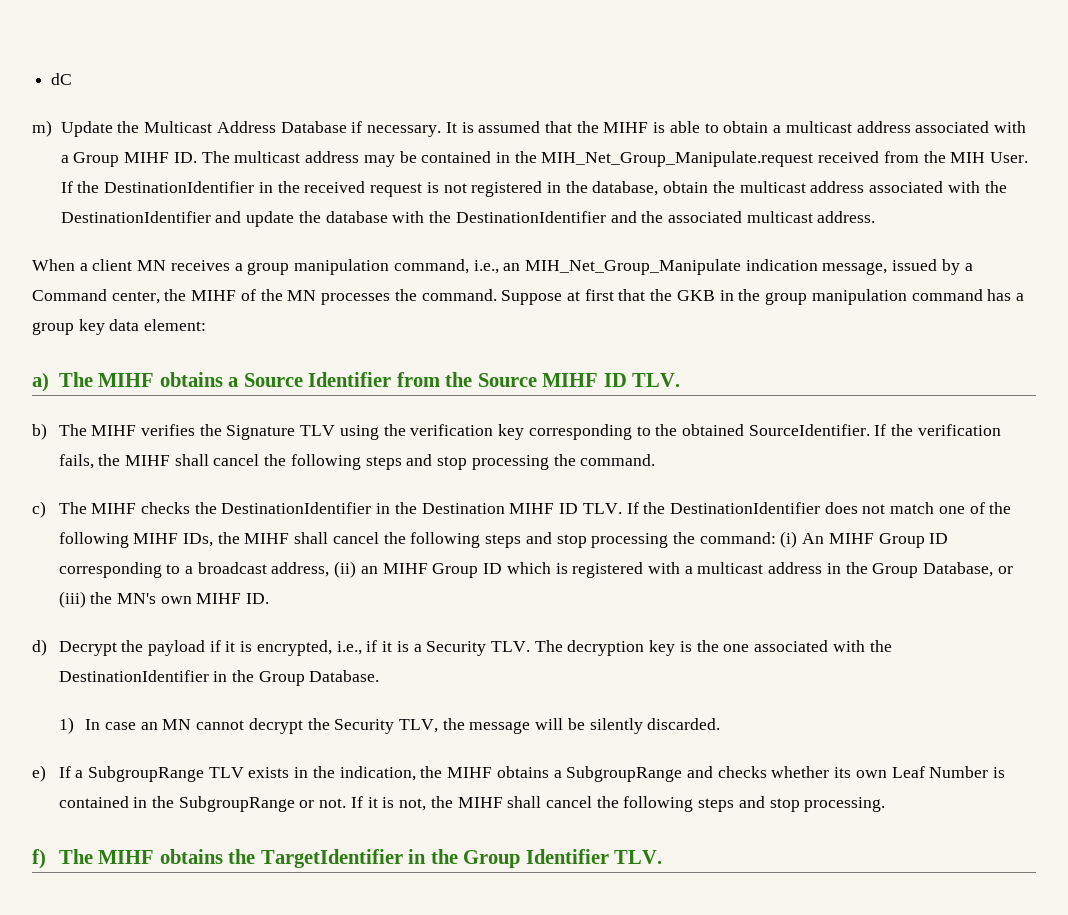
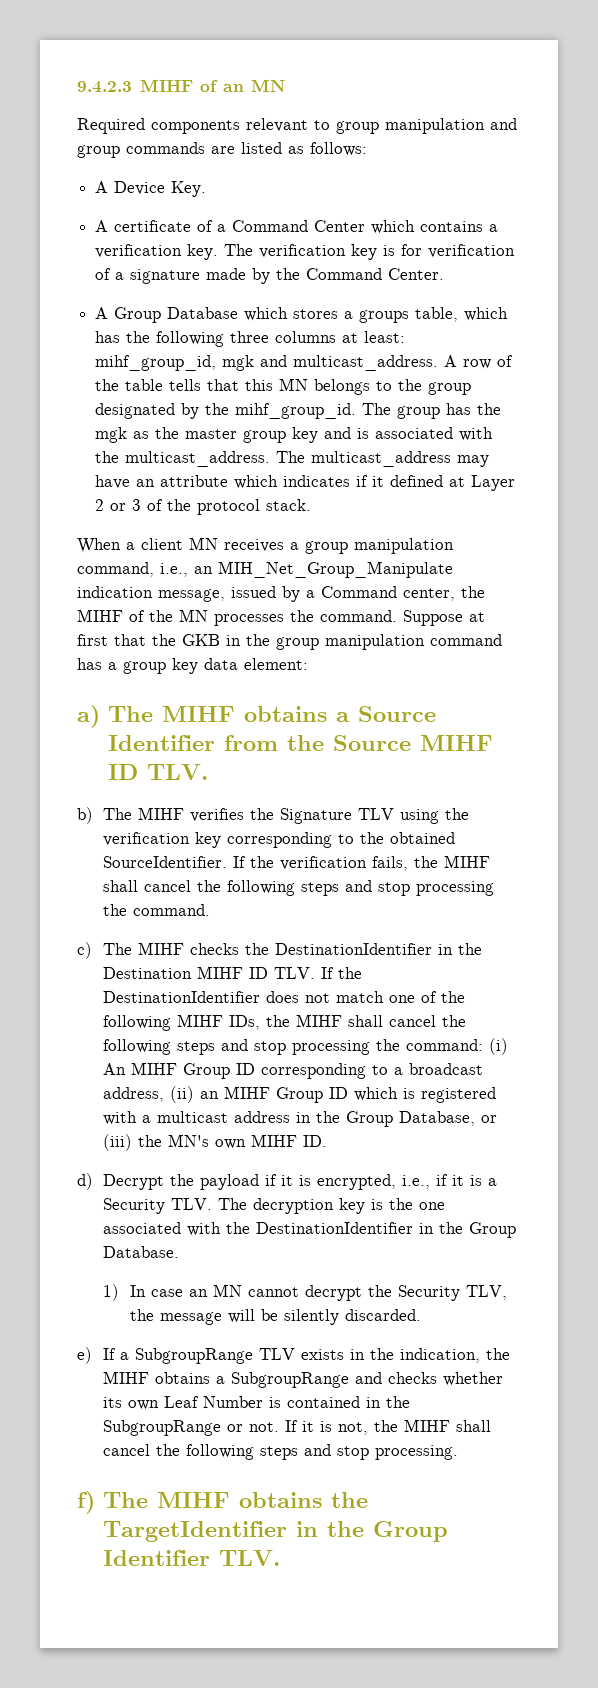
- dC
- m) Update the Multicast Address Database if necessary. It is assumed that the MIHF is able to obtain a multicast address associated with a Group MIHF ID. The multicast address may be contained in the MIH_Net_Group_Manipulate.request received from the MIH User. If the DestinationIdentifier in the received request is not registered in the database, obtain the multicast address associated with the DestinationIdentifier and update the database with the DestinationIdentifier and the associated multicast address.
+ 9.4.2.3 MIHF of an MN
+ Required components relevant to group manipulation and group commands are listed as follows:
+ A Device Key.
+ A certificate of a Command Center which contains a verification key. The verification key is for verification of a signature made by the Command Center.
+ A Group Database which stores a groups table, which has the following three columns at least: mihf_group_id, mgk and multicast_address. A row of the table tells that this MN belongs to the group designated by the mihf_group_id. The group has the mgk as the master group key and is associated with the multicast_address. The multicast_address may have an attribute which indicates if it defined at Layer 2 or 3 of the protocol stack.

